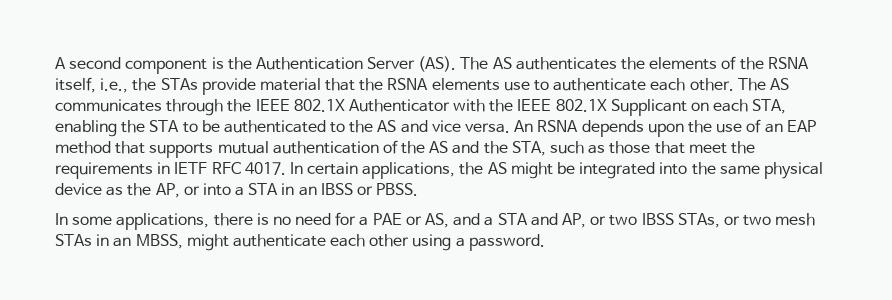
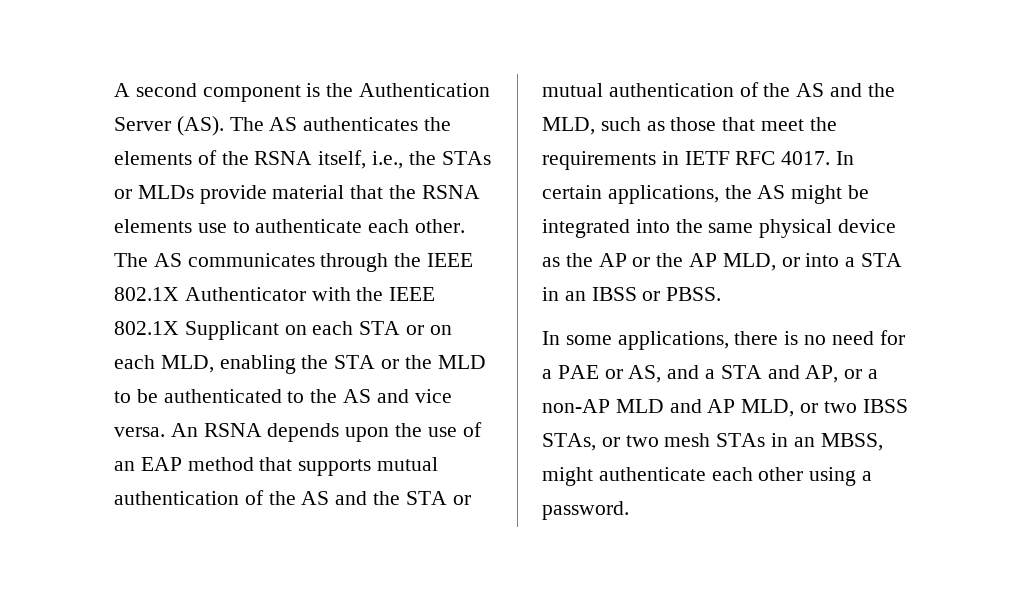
- A second component is the Authentication Server (AS). The AS authenticates the elements of the RSNA itself, i.e., the STAs provide material that the RSNA elements use to authenticate each other.
+ A second component is the Authentication Server (AS). The AS authenticates the elements of the RSNA itself, i.e., the STAs or MLDs provide material that the RSNA elements use to authenticate each other.
- The AS communicates through the IEEE 802.1X Authenticator with the IEEE 802.1X Supplicant on each STA, enabling the STA to be authenticated to the AS and vice versa.
+ The AS communicates through the IEEE 802.1X Authenticator with the IEEE 802.1X Supplicant on each STA or on each MLD, enabling the STA or the MLD to be authenticated to the AS and vice versa.
- An RSNA depends upon the use of an EAP method that supports mutual authentication of the AS and the STA, such as those that meet the requirements in IETF RFC 4017.
+ An RSNA depends upon the use of an EAP method that supports mutual authentication of the AS and the STA or mutual authentication of the AS and the MLD, such as those that meet the requirements in IETF RFC 4017.
- In certain applications, the AS might be integrated into the same physical device as the AP, or into a STA in an IBSS or PBSS.
+ In certain applications, the AS might be integrated into the same physical device as the AP or the AP MLD, or into a STA in an IBSS or PBSS.
- In some applications, there is no need for a PAE or AS, and a STA and AP, or two IBSS STAs, or two mesh STAs in an MBSS, might authenticate each other using a password.
+ In some applications, there is no need for a PAE or AS, and a STA and AP, or a non-AP MLD and AP MLD, or two IBSS STAs, or two mesh STAs in an MBSS, might authenticate each other using a password.

